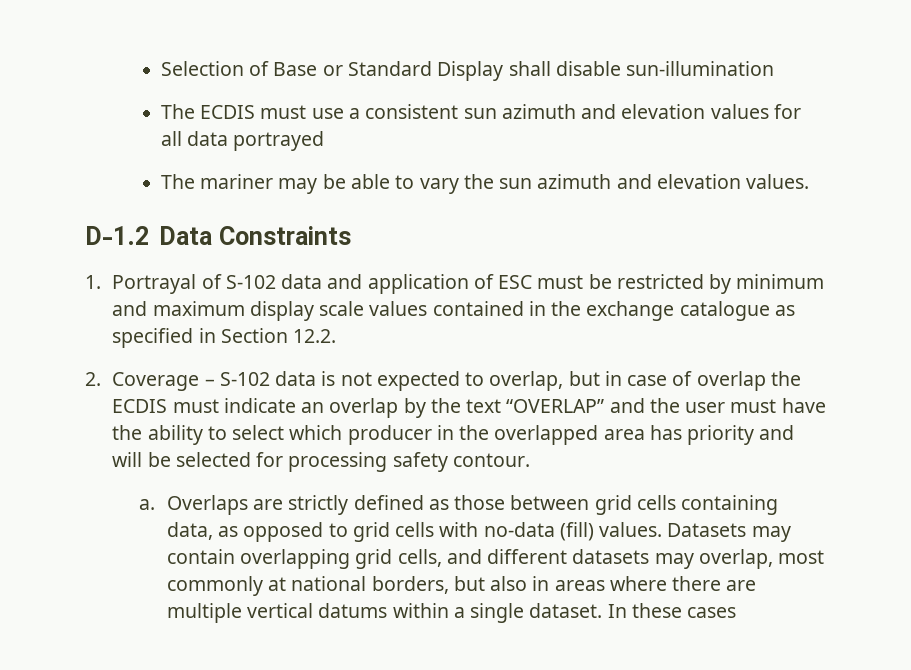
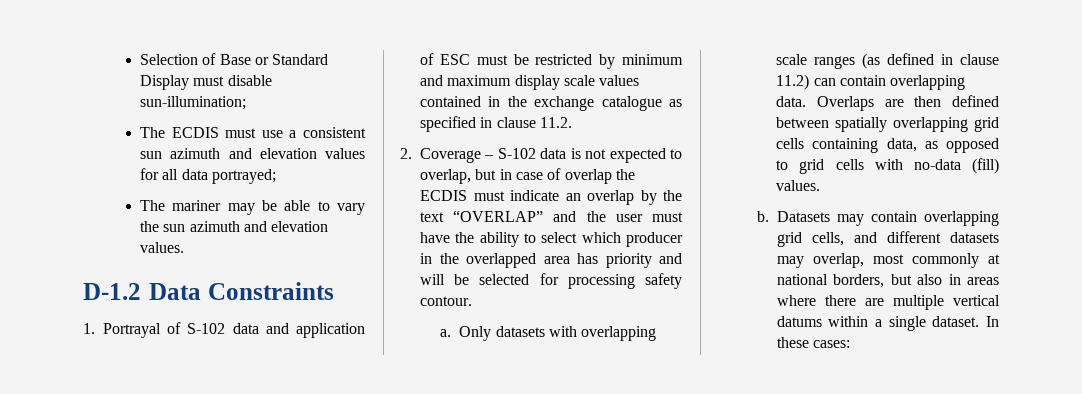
- Selection of Base or Standard Display shall disable sun-illumination
+ Selection of Base or Standard Display must disable sun-illumination;
- The ECDIS must use a consistent sun azimuth and elevation values for all data portrayed
+ The ECDIS must use a consistent sun azimuth and elevation values for all data portrayed;
- 1. Portrayal of S-102 data and application of ESC must be restricted by minimum and maximum display scale values contained in the exchange catalogue as specified in Section 12.2.
+ 1. Portrayal of S-102 data and application of ESC must be restricted by minimum and maximum display scale values contained in the exchange catalogue as specified in clause 11.2.
- Overlaps are strictly defined as those between grid cells containing data, as opposed to grid cells with no-data (fill) values.
+ Only datasets with overlapping scale ranges (as defined in clause 11.2) can contain overlapping data. Overlaps are then defined between spatially overlapping grid cells containing data, as opposed to grid cells with no-data (fill) values.
+ b.
- In these cases
+ In these cases:

